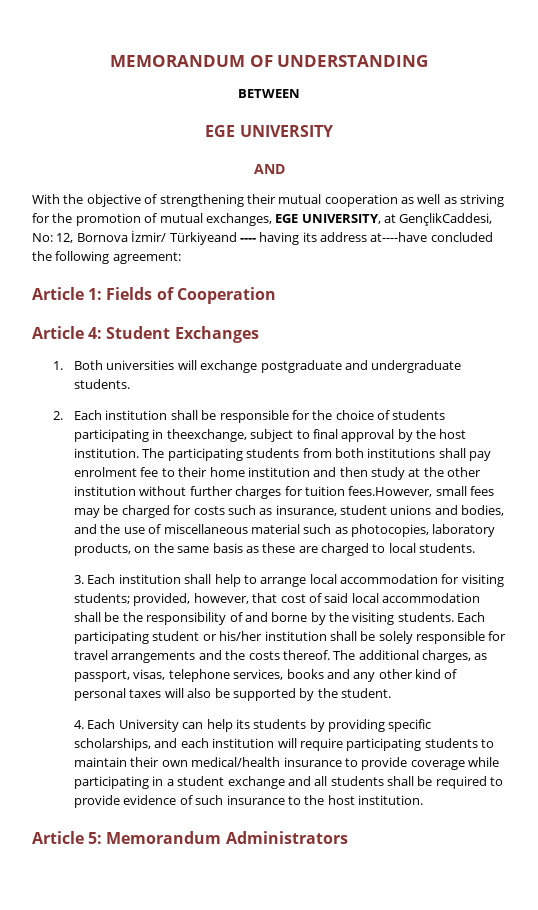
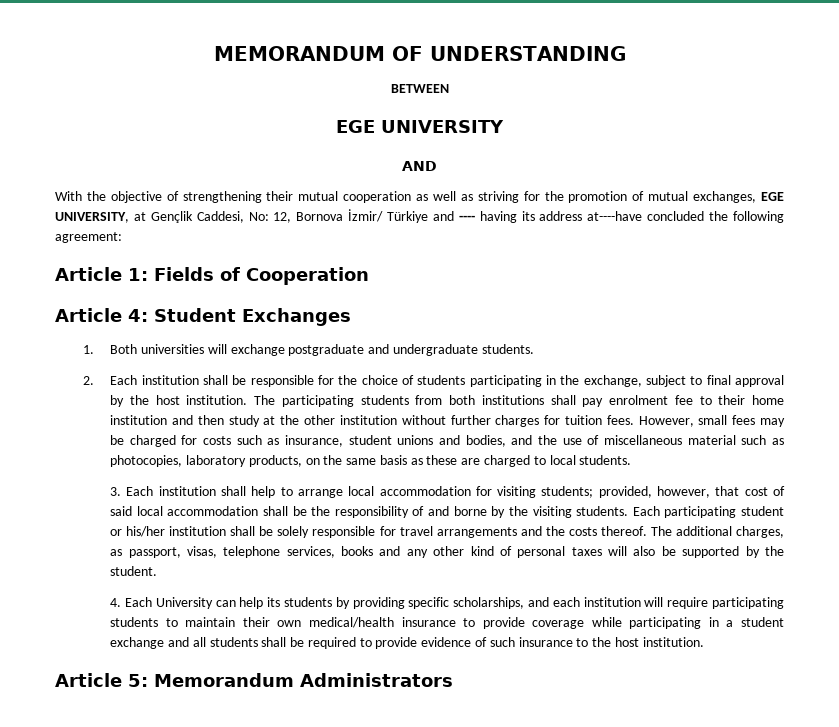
- With the objective of strengthening their mutual cooperation as well as striving for the promotion of mutual exchanges, EGE UNIVERSITY, at GençlikCaddesi, No: 12, Bornova İzmir/ Türkiyeand ---- having its address at----have concluded the following agreement:
+ With the objective of strengthening their mutual cooperation as well as striving for the promotion of mutual exchanges, EGE UNIVERSITY, at Gençlik Caddesi, No: 12, Bornova İzmir/ Türkiye and ---- having its address at----have concluded the following agreement:
- 2. Each institution shall be responsible for the choice of students participating in theexchange, subject to final approval by the host institution.
+ 2. Each institution shall be responsible for the choice of students participating in the exchange, subject to final approval by the host institution.
- The participating students from both institutions shall pay enrolment fee to their home institution and then study at the other institution without further charges for tuition fees.However, small fees may be charged for costs such as insurance, student unions and bodies, and the use of miscellaneous material such as photocopies, laboratory products, on the same basis as these are charged to local students.
+ The participating students from both institutions shall pay enrolment fee to their home institution and then study at the other institution without further charges for tuition fees. However, small fees may be charged for costs such as insurance, student unions and bodies, and the use of miscellaneous material such as photocopies, laboratory products, on the same basis as these are charged to local students.

